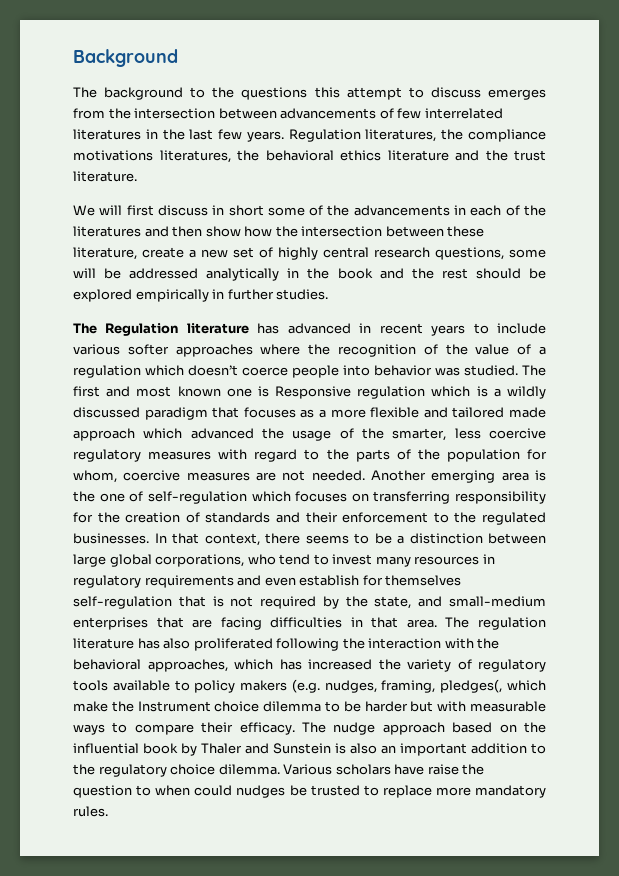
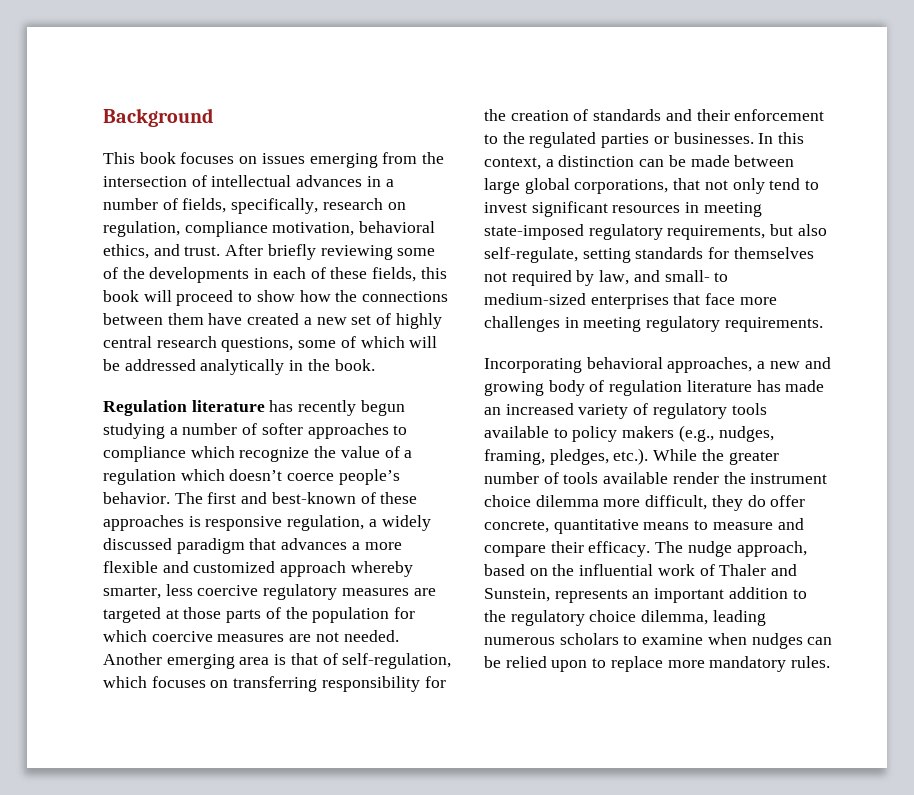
- The background to the questions this attempt to discuss emerges from the intersection between advancements of few interrelated literatures in the last few years. Regulation literatures, the compliance motivations literatures, the behavioral ethics literature and the trust literature.
- We will first discuss in short some of the advancements in each of the literatures and then show how the intersection between these literature, create a new set of highly central research questions, some will be addressed analytically in the book and the rest should be explored empirically in further studies.
- The Regulation literature has advanced in recent years to include various softer approaches where the recognition of the value of a regulation which doesn’t coerce people into behavior was studied. The first and most known one is Responsive regulation which is a wildly discussed paradigm that focuses as a more flexible and tailored made approach which advanced the usage of the smarter, less coercive regulatory measures with regard to the parts of the population for whom, coercive measures are not needed.
+ This book focuses on issues emerging from the intersection of intellectual advances in a number of fields, specifically, research on regulation, compliance motivation, behavioral ethics, and trust. After briefly reviewing some of the developments in each of these fields, this book will proceed to show how the connections between them have created a new set of highly central research questions, some of which will be addressed analytically in the book.
+ Regulation literature has recently begun studying a number of softer approaches to compliance which recognize the value of a regulation which doesn’t coerce people’s behavior. The first and best-known of these approaches is responsive regulation, a widely discussed paradigm that advances a more flexible and customized approach whereby smarter, less coercive regulatory measures are targeted at those parts of the population for which coercive measures are not needed.
- Another emerging area is the one of self-regulation which focuses on transferring responsibility for the creation of standards and their enforcement to the regulated businesses. In that context, there seems to be a distinction between large global corporations, who tend to invest many resources in regulatory requirements and even establish for themselves self-regulation that is not required by the state, and small-medium enterprises that are facing difficulties in that area. The regulation literature has also proliferated following the interaction with the behavioral approaches, which has increased the variety of regulatory tools available to policy makers (e.g. nudges, framing, pledges(, which make the Instrument choice dilemma to be harder but with measurable ways to compare their efficacy.
+ Another emerging area is that of self-regulation, which focuses on transferring responsibility for the creation of standards and their enforcement to the regulated parties or businesses. In this context, a distinction can be made between large global corporations, that not only tend to invest significant resources in meeting state-imposed regulatory requirements, but also self-regulate, setting standards for themselves not required by law, and small- to medium-sized enterprises that face more challenges in meeting regulatory requirements.
+ Incorporating behavioral approaches, a new and growing body of regulation literature has made an increased variety of regulatory tools available to policy makers (e.g., nudges, framing, pledges, etc.). While the greater number of tools available render the instrument choice dilemma more difficult, they do offer concrete, quantitative means to measure and compare their efficacy.
- The nudge approach based on the influential book by Thaler and Sunstein is also an important addition to the regulatory choice dilemma. Various scholars have raise the question to when could nudges be trusted to replace more mandatory rules.
+ The nudge approach, based on the influential work of Thaler and Sunstein, represents an important addition to the regulatory choice dilemma, leading numerous scholars to examine when nudges can be relied upon to replace more mandatory rules.

